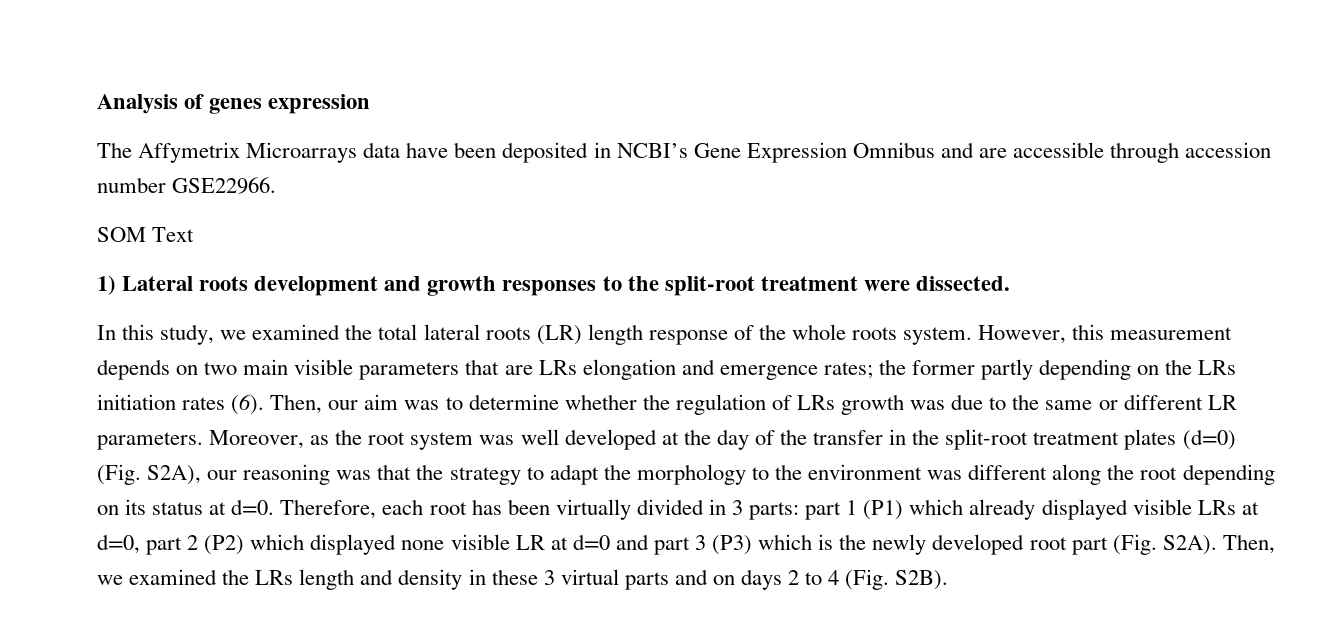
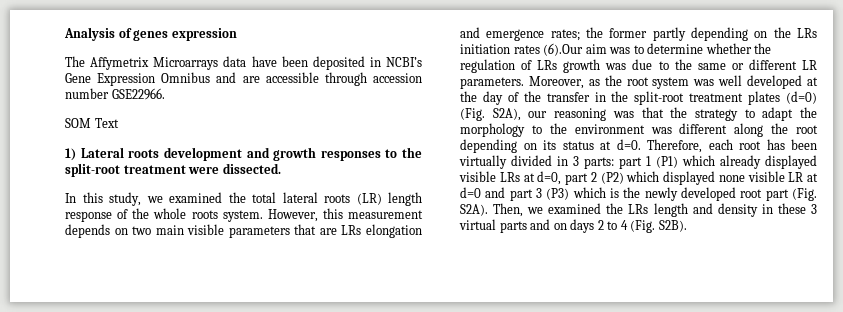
- However, this measurement depends on two main visible parameters that are LRs elongation and emergence rates; the former partly depending on the LRs initiation rates (6). Then, our aim was to determine whether the regulation of LRs growth was due to the same or different LR parameters.
+ However, this measurement depends on two main visible parameters that are LRs elongation and emergence rates; the former partly depending on the LRs initiation rates (6).Our aim was to determine whether the regulation of LRs growth was due to the same or different LR parameters.

